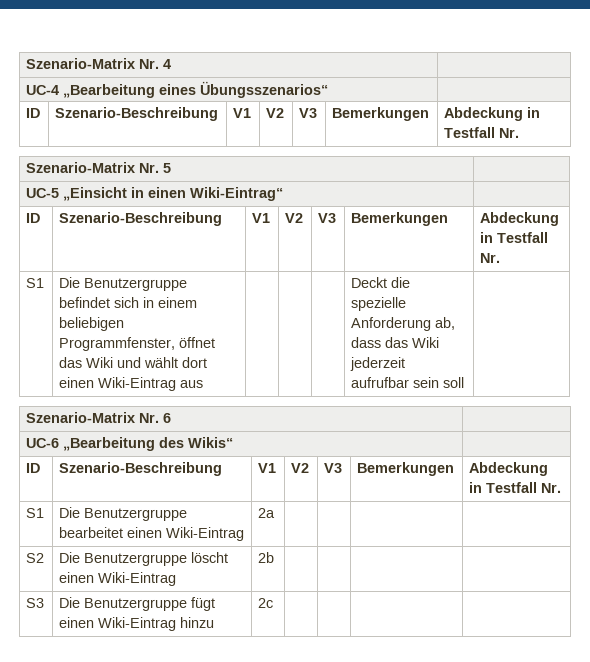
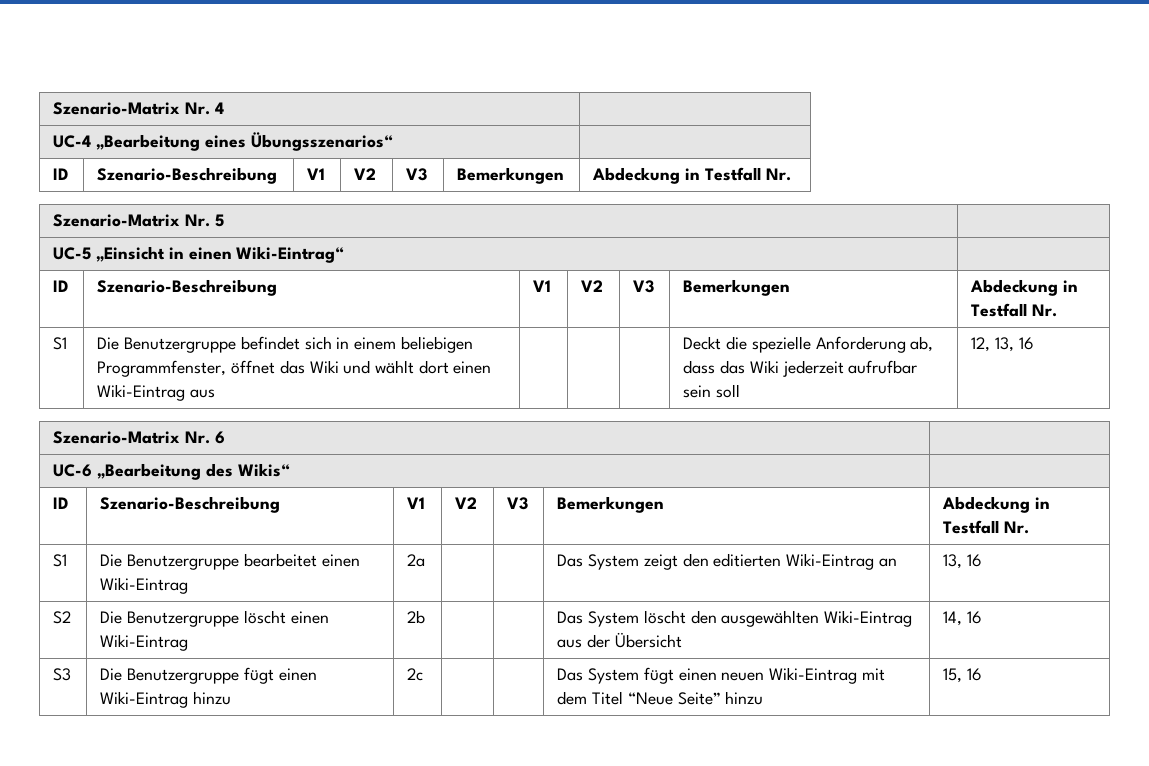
- S1 | Die Benutzergruppe befindet sich in einem beliebigen Programmfenster, öffnet das Wiki und wählt dort einen Wiki-Eintrag aus | | | | Deckt die spezielle Anforderung ab, dass das Wiki jederzeit aufrufbar sein soll |
+ S1 | Die Benutzergruppe befindet sich in einem beliebigen Programmfenster, öffnet das Wiki und wählt dort einen Wiki-Eintrag aus | | | | Deckt die spezielle Anforderung ab, dass das Wiki jederzeit aufrufbar sein soll | 12, 13, 16
- S1 | Die Benutzergruppe bearbeitet einen Wiki-Eintrag | 2a | | | |
+ S1 | Die Benutzergruppe bearbeitet einen Wiki-Eintrag | 2a | | | Das System zeigt den editierten Wiki-Eintrag an | 13, 16
- S2 | Die Benutzergruppe löscht einen Wiki-Eintrag | 2b | | | |
+ S2 | Die Benutzergruppe löscht einen Wiki-Eintrag | 2b | | | Das System löscht den ausgewählten Wiki-Eintrag aus der Übersicht | 14, 16
- S3 | Die Benutzergruppe fügt einen Wiki-Eintrag hinzu | 2c | | | |
+ S3 | Die Benutzergruppe fügt einen Wiki-Eintrag hinzu | 2c | | | Das System fügt einen neuen Wiki-Eintrag mit dem Titel “Neue Seite” hinzu | 15, 16

